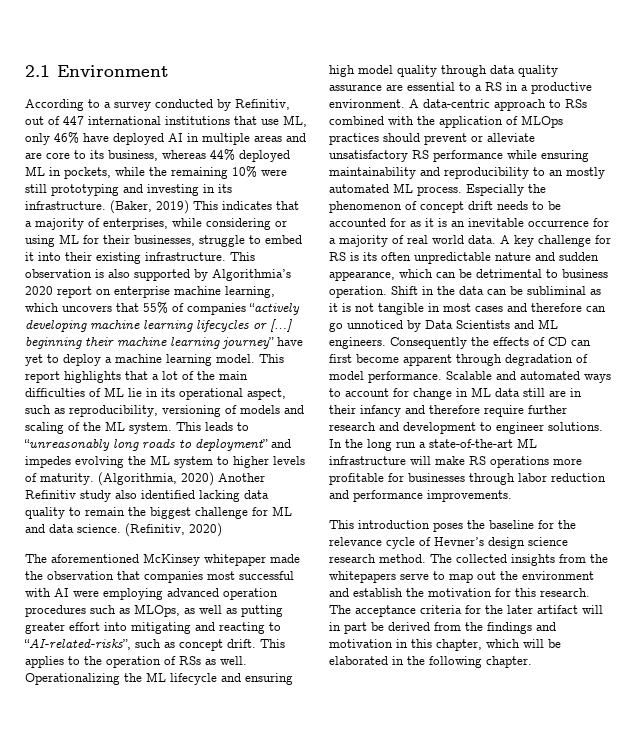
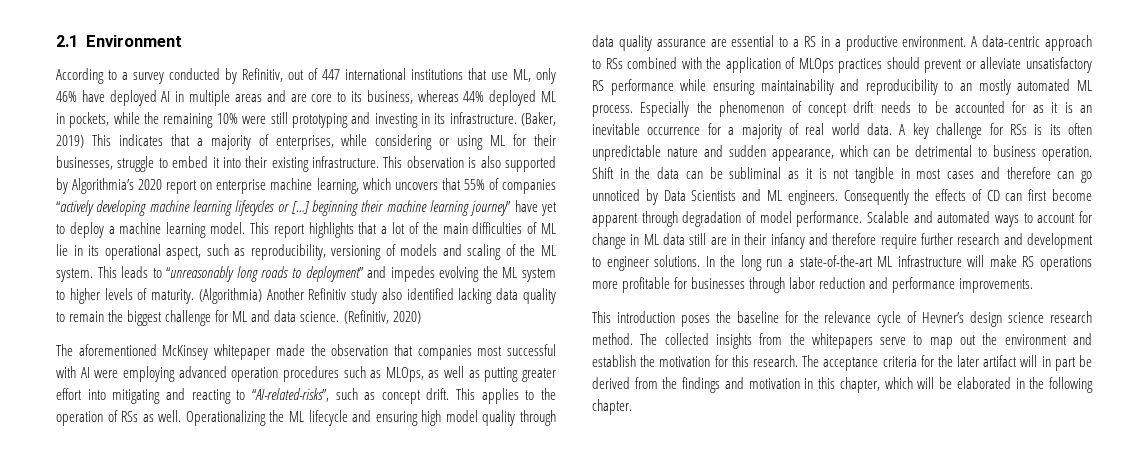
- (Algorithmia, 2020) Another Refinitiv study also identified lacking data quality to remain the biggest challenge for ML and data science.
+ (Algorithmia) Another Refinitiv study also identified lacking data quality to remain the biggest challenge for ML and data science.
- A key challenge for RS is its often unpredictable nature and sudden appearance, which can be detrimental to business operation.
+ A key challenge for RSs is its often unpredictable nature and sudden appearance, which can be detrimental to business operation.

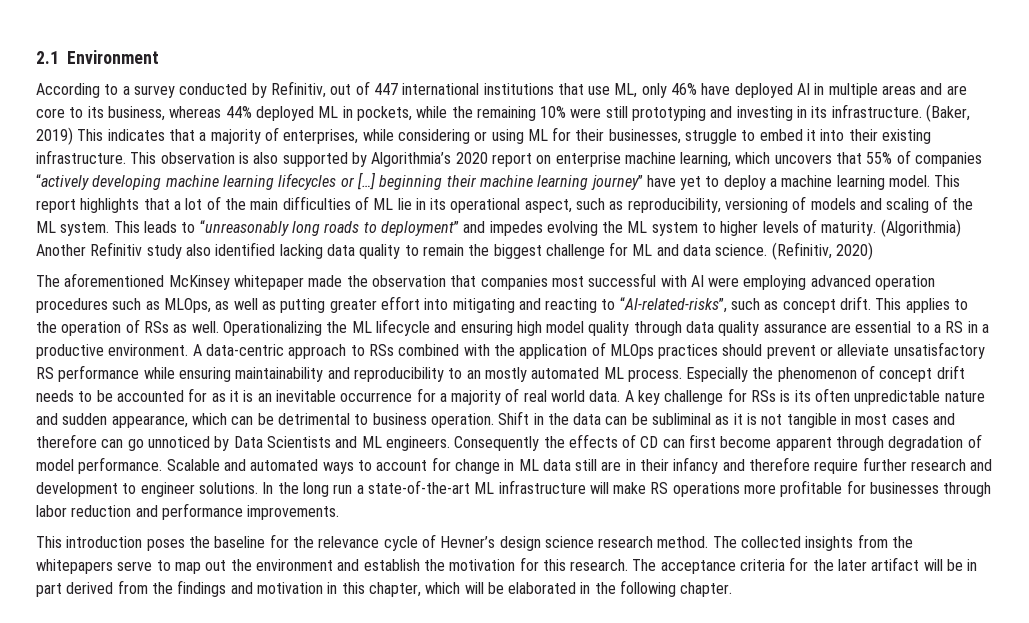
- The acceptance criteria for the later artifact will in part be derived from the findings and motivation in this chapter, which will be elaborated in the following chapter.
+ The acceptance criteria for the later artifact will be in part derived from the findings and motivation in this chapter, which will be elaborated in the following chapter.

